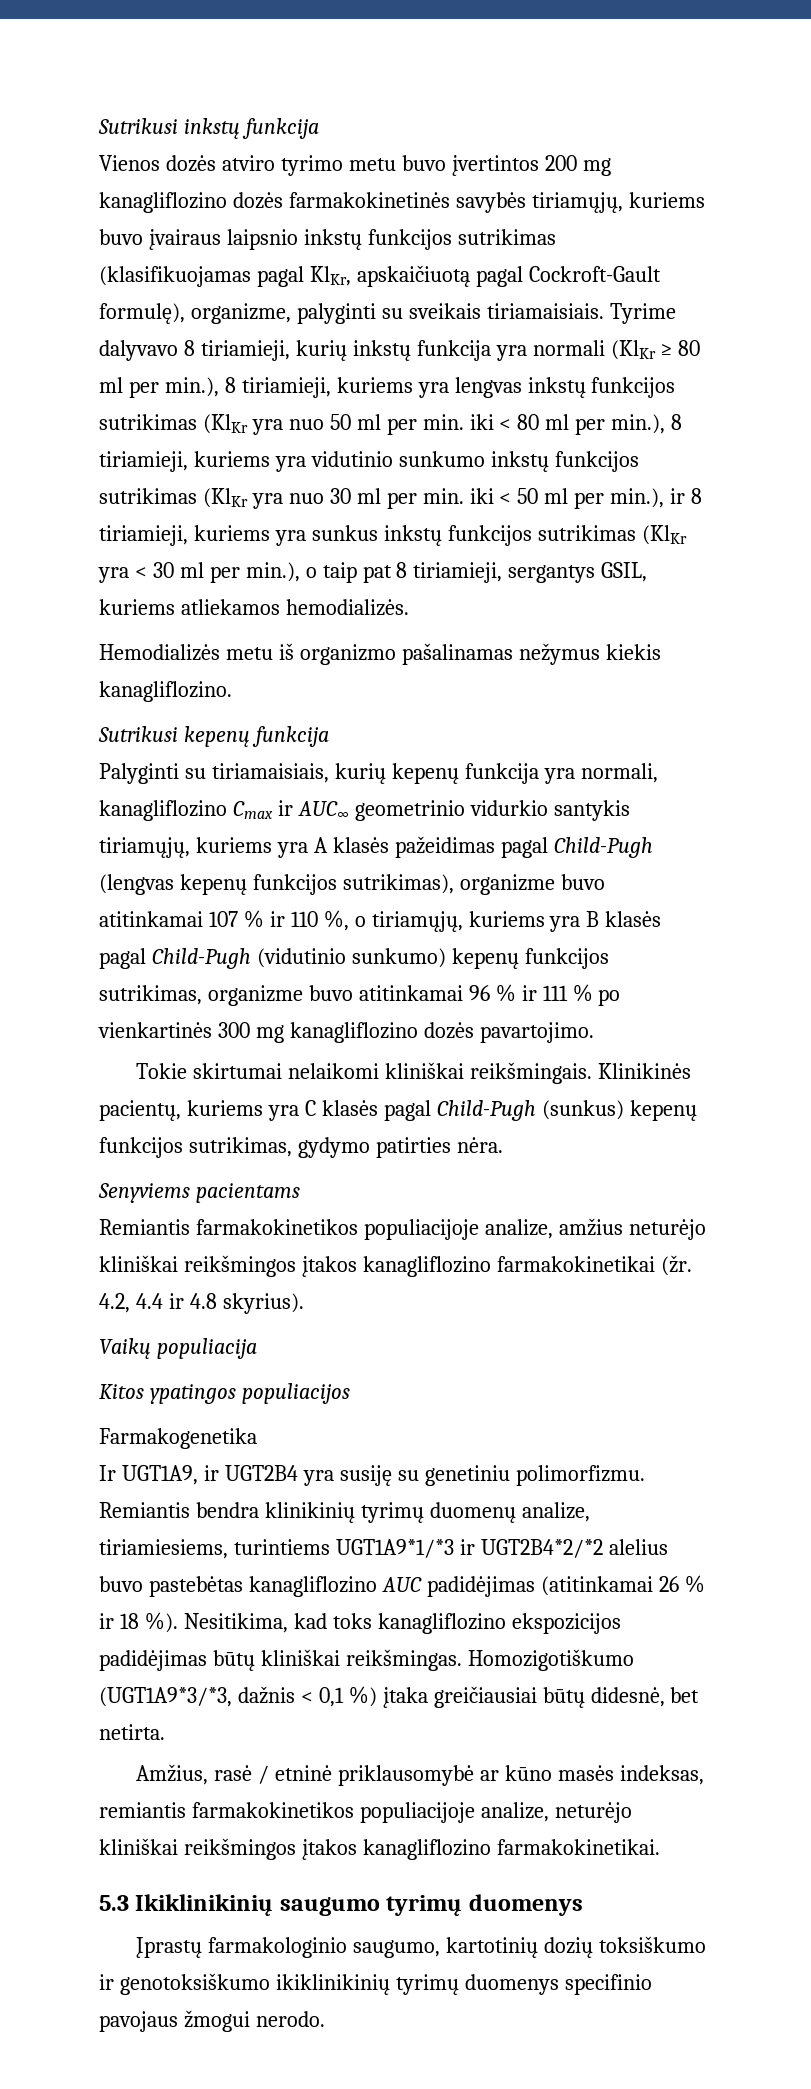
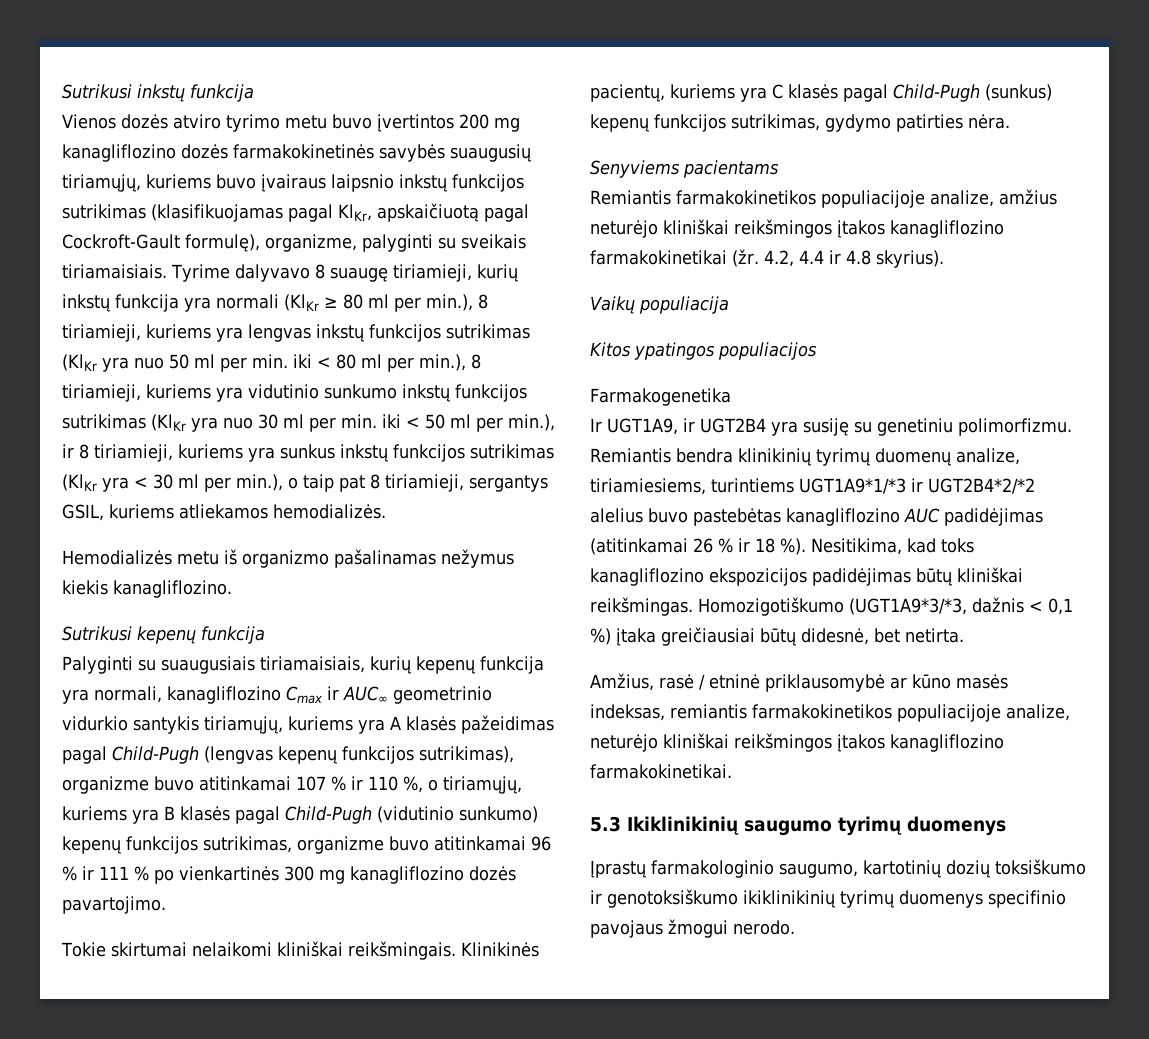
- Vienos dozės atviro tyrimo metu buvo įvertintos 200 mg kanagliflozino dozės farmakokinetinės savybės tiriamųjų, kuriems buvo įvairaus laipsnio inkstų funkcijos sutrikimas (klasifikuojamas pagal KlKr, apskaičiuotą pagal Cockroft-Gault formulę), organizme, palyginti su sveikais tiriamaisiais.
+ Vienos dozės atviro tyrimo metu buvo įvertintos 200 mg kanagliflozino dozės farmakokinetinės savybės suaugusių tiriamųjų, kuriems buvo įvairaus laipsnio inkstų funkcijos sutrikimas (klasifikuojamas pagal KlKr, apskaičiuotą pagal Cockroft-Gault formulę), organizme, palyginti su sveikais tiriamaisiais.
- Tyrime dalyvavo 8 tiriamieji, kurių inkstų funkcija yra normali (KlKr ≥ 80 ml per min.), 8 tiriamieji, kuriems yra lengvas inkstų funkcijos sutrikimas (KlKr yra nuo 50 ml per min. iki < 80 ml per min.), 8 tiriamieji, kuriems yra vidutinio sunkumo inkstų funkcijos sutrikimas (KlKr yra nuo 30 ml per min. iki < 50 ml per min.), ir 8 tiriamieji, kuriems yra sunkus inkstų funkcijos sutrikimas (KlKr yra < 30 ml per min.), o taip pat 8 tiriamieji, sergantys GSIL, kuriems atliekamos hemodializės.
+ Tyrime dalyvavo 8 suaugę tiriamieji, kurių inkstų funkcija yra normali (KlKr ≥ 80 ml per min.), 8 tiriamieji, kuriems yra lengvas inkstų funkcijos sutrikimas (KlKr yra nuo 50 ml per min. iki < 80 ml per min.), 8 tiriamieji, kuriems yra vidutinio sunkumo inkstų funkcijos sutrikimas (KlKr yra nuo 30 ml per min. iki < 50 ml per min.), ir 8 tiriamieji, kuriems yra sunkus inkstų funkcijos sutrikimas (KlKr yra < 30 ml per min.), o taip pat 8 tiriamieji, sergantys GSIL, kuriems atliekamos hemodializės.
- Palyginti su tiriamaisiais, kurių kepenų funkcija yra normali, kanagliflozino Cmax ir AUC∞ geometrinio vidurkio santykis tiriamųjų, kuriems yra A klasės pažeidimas pagal Child-Pugh (lengvas kepenų funkcijos sutrikimas), organizme buvo atitinkamai 107 % ir 110 %, o tiriamųjų, kuriems yra B klasės pagal Child-Pugh (vidutinio sunkumo) kepenų funkcijos sutrikimas, organizme buvo atitinkamai 96 % ir 111 % po vienkartinės 300 mg kanagliflozino dozės pavartojimo.
+ Palyginti su suaugusiais tiriamaisiais, kurių kepenų funkcija yra normali, kanagliflozino Cmax ir AUC∞ geometrinio vidurkio santykis tiriamųjų, kuriems yra A klasės pažeidimas pagal Child-Pugh (lengvas kepenų funkcijos sutrikimas), organizme buvo atitinkamai 107 % ir 110 %, o tiriamųjų, kuriems yra B klasės pagal Child-Pugh (vidutinio sunkumo) kepenų funkcijos sutrikimas, organizme buvo atitinkamai 96 % ir 111 % po vienkartinės 300 mg kanagliflozino dozės pavartojimo.

